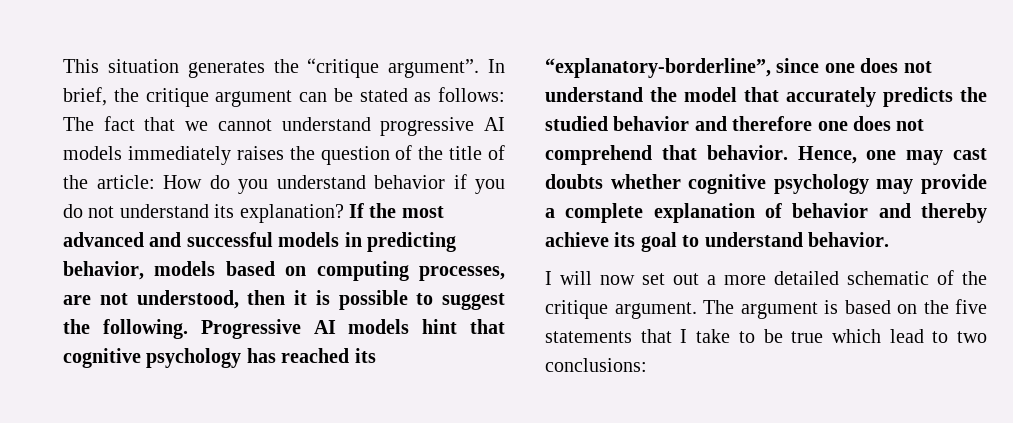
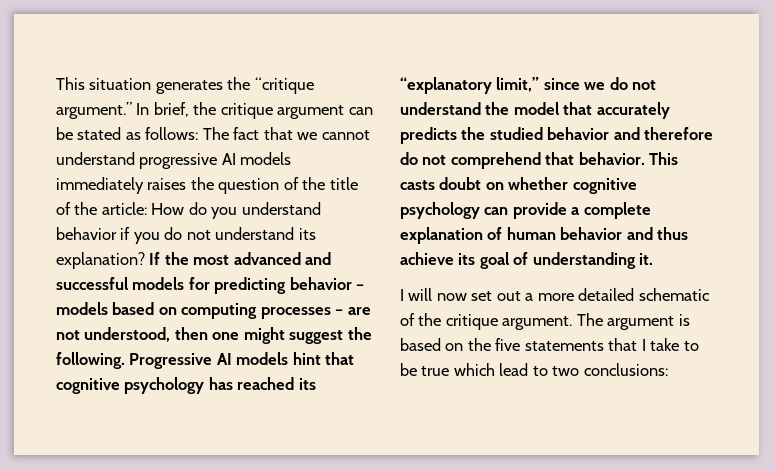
- This situation generates the “critique argument”.
+ This situation generates the “critique argument.”
- If the most advanced and successful models in predicting behavior, models based on computing processes, are not understood, then it is possible to suggest the following.
+ If the most advanced and successful models for predicting behavior – models based on computing processes – are not understood, then one might suggest the following.
- Progressive AI models hint that cognitive psychology has reached its “explanatory-borderline”, since one does not understand the model that accurately predicts the studied behavior and therefore one does not comprehend that behavior.
+ Progressive AI models hint that cognitive psychology has reached its “explanatory limit,” since we do not understand the model that accurately predicts the studied behavior and therefore do not comprehend that behavior.
- Hence, one may cast doubts whether cognitive psychology may provide a complete explanation of behavior and thereby achieve its goal to understand behavior.
+ This casts doubt on whether cognitive psychology can provide a complete explanation of human behavior and thus achieve its goal of understanding it.

